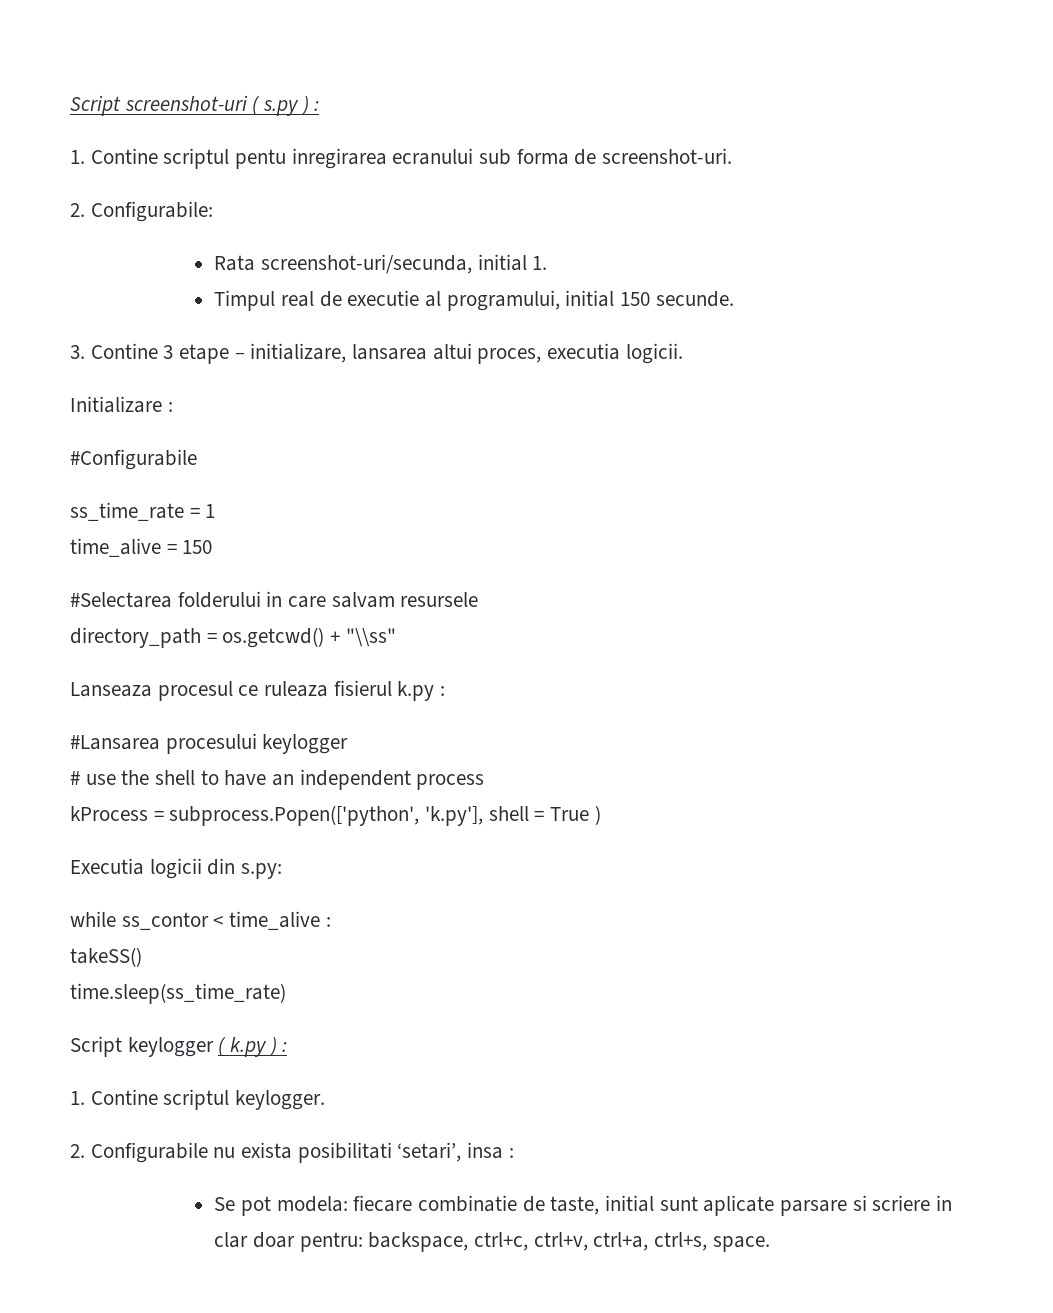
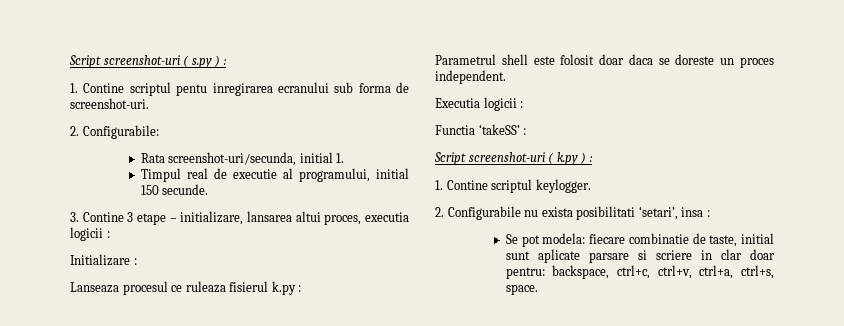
- 3. Contine 3 etape – initializare, lansarea altui proces, executia logicii.
+ 3. Contine 3 etape – initializare, lansarea altui proces, executia logicii :
- #Configurabile
- ss_time_rate = 1
- time_alive = 150
- #Selectarea folderului in care salvam resursele
- directory_path = os.getcwd() + "\\ss"
- #Lansarea procesului keylogger
- # use the shell to have an independent process
- kProcess = subprocess.Popen(['python', 'k.py'], shell = True )
- Executia logicii din s.py:
- while ss_contor < time_alive :
- takeSS()
- time.sleep(ss_time_rate)
- Script keylogger ( k.py ) :
+ Parametrul shell este folosit doar daca se doreste un proces independent.
+ Executia logicii :
+ Functia ‘takeSS’ :
+ Script screenshot-uri ( k.py ) :

